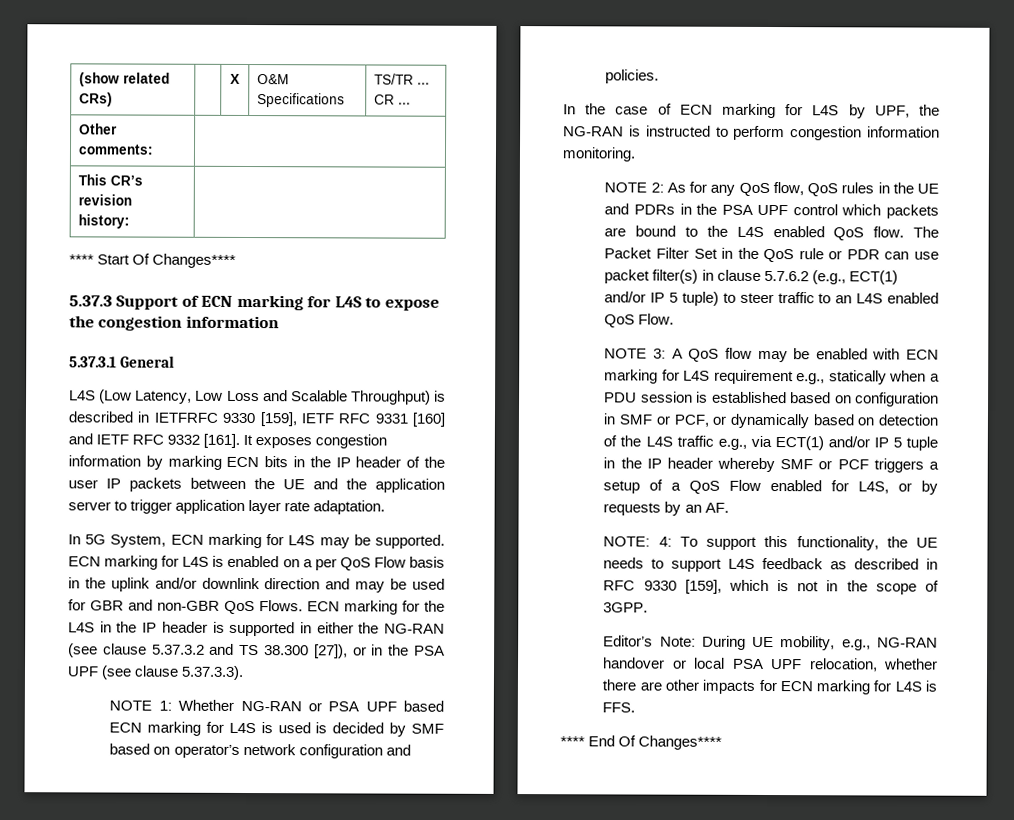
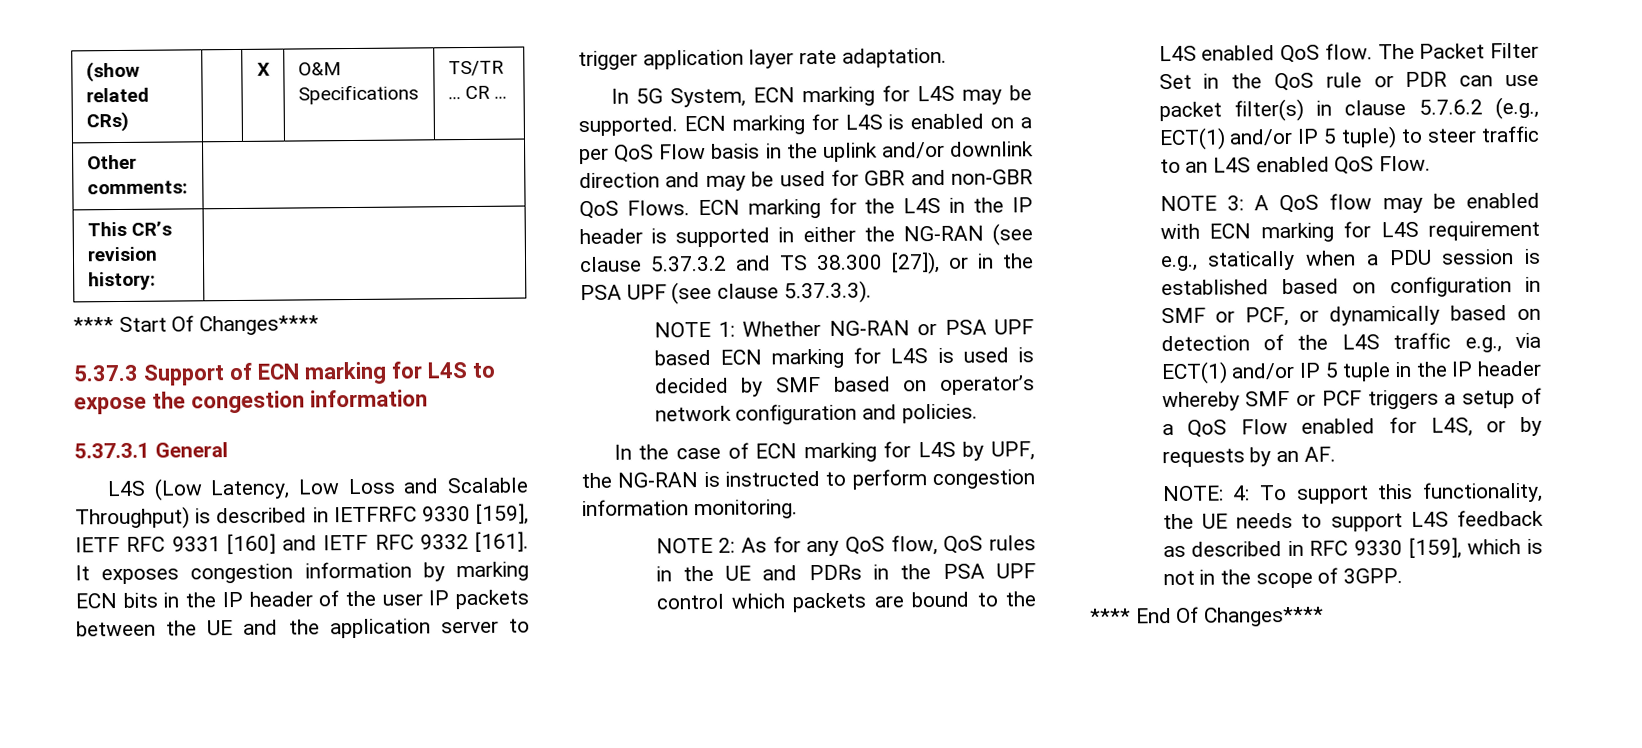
- Editor’s Note: During UE mobility, e.g., NG-RAN handover or local PSA UPF relocation, whether there are other impacts for ECN marking for L4S is FFS.

